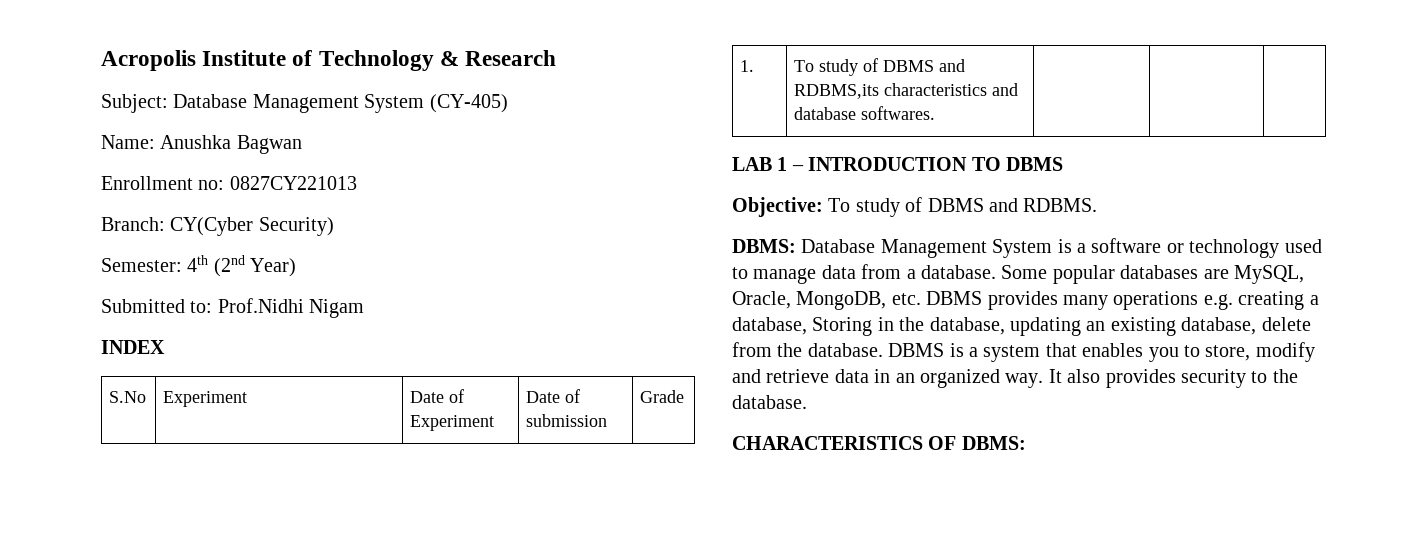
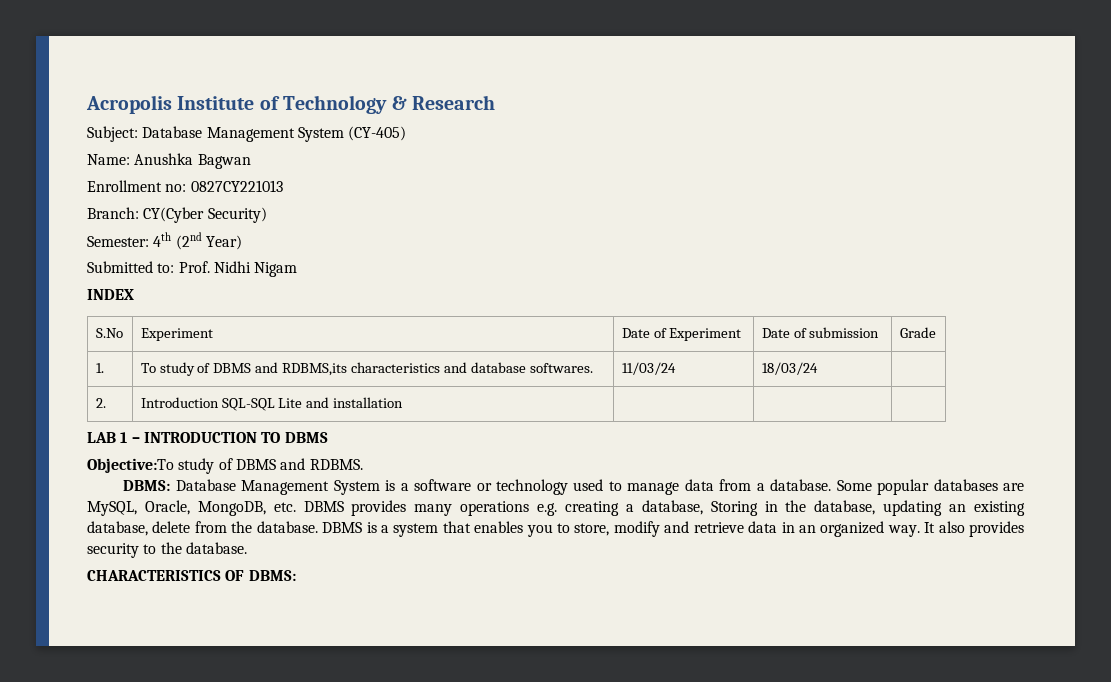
- Submitted to: Prof.Nidhi Nigam
+ Submitted to: Prof. Nidhi Nigam
- 1. | To study of DBMS and RDBMS,its characteristics and database softwares. | | |
+ 1. | To study of DBMS and RDBMS,its characteristics and database softwares. | 11/03/24 | 18/03/24 |
+ 2. | Introduction SQL-SQL Lite and installation | | |
- Objective: To study of DBMS and RDBMS.
+ Objective:To study of DBMS and RDBMS.

